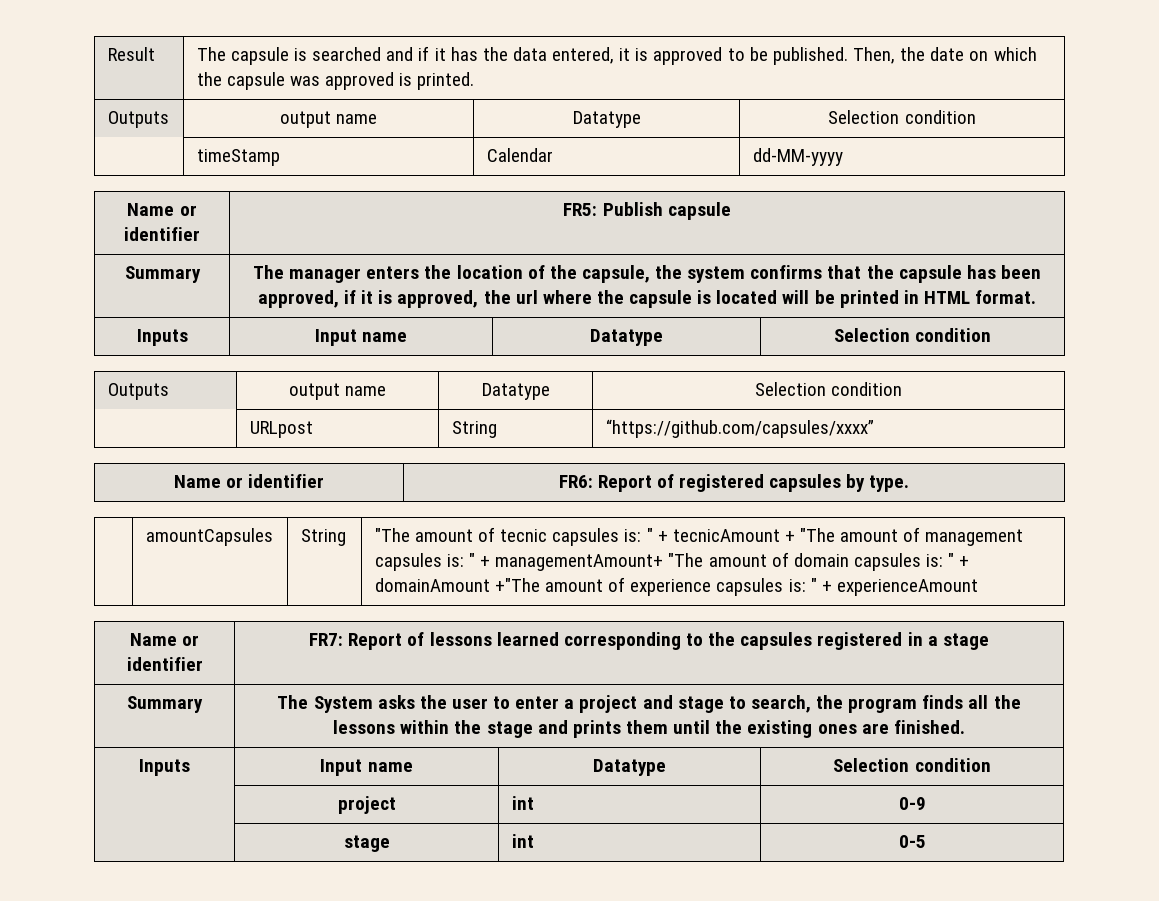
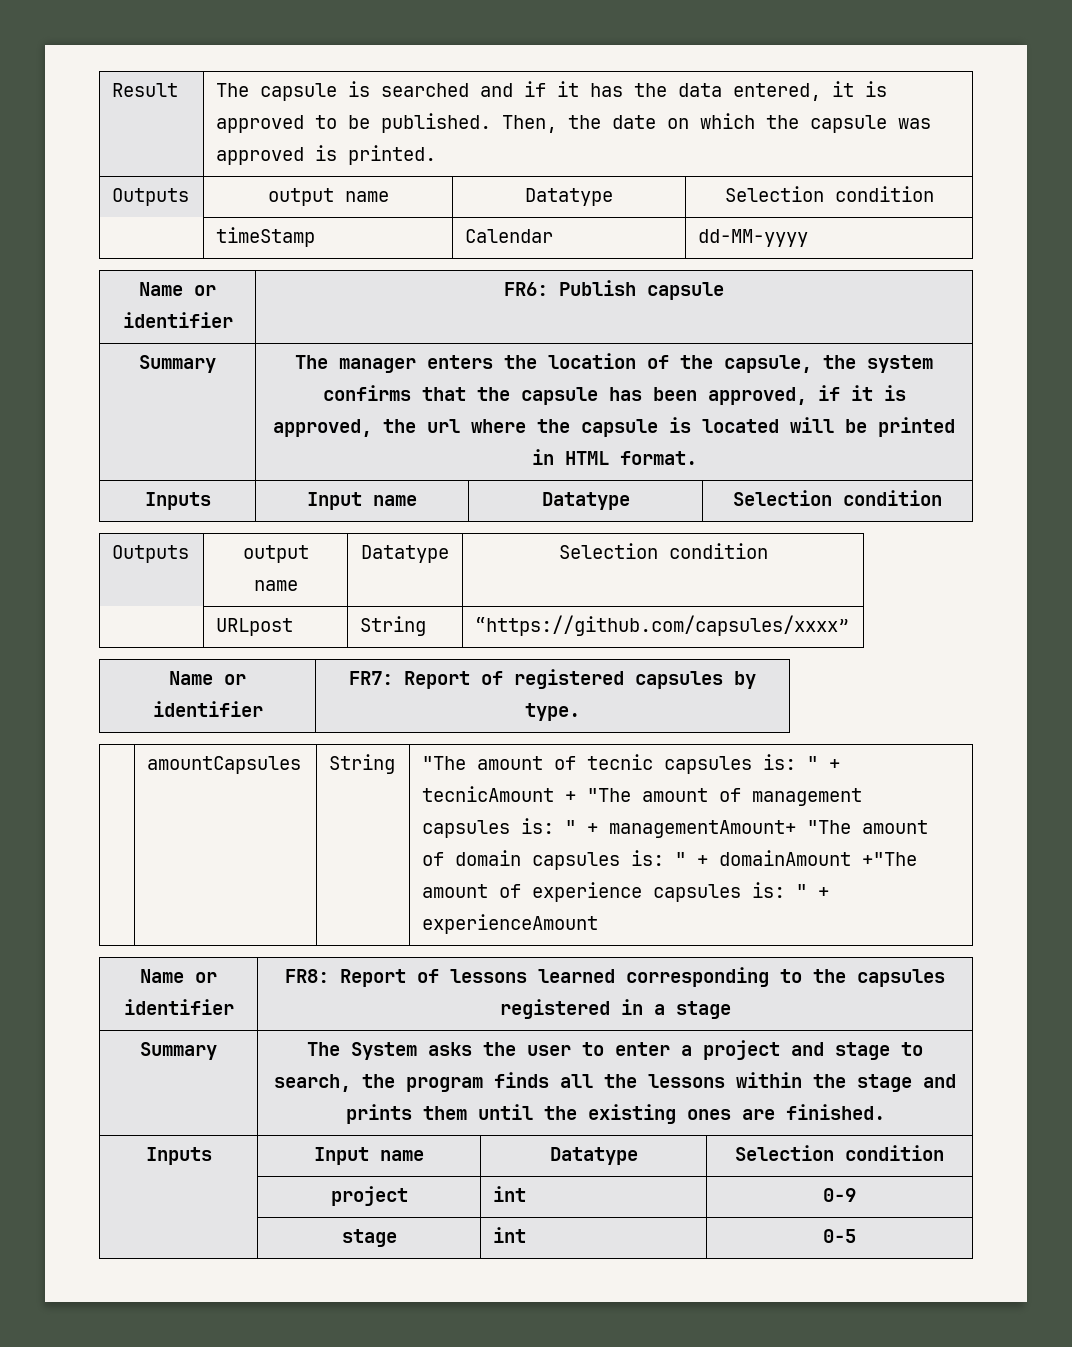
- Name or identifier | FR5: Publish capsule
+ Name or identifier | FR6: Publish capsule
- Name or identifier | FR6: Report of registered capsules by type.
+ Name or identifier | FR7: Report of registered capsules by type.
- Name or identifier | FR7: Report of lessons learned corresponding to the capsules registered in a stage
+ Name or identifier | FR8: Report of lessons learned corresponding to the capsules registered in a stage

